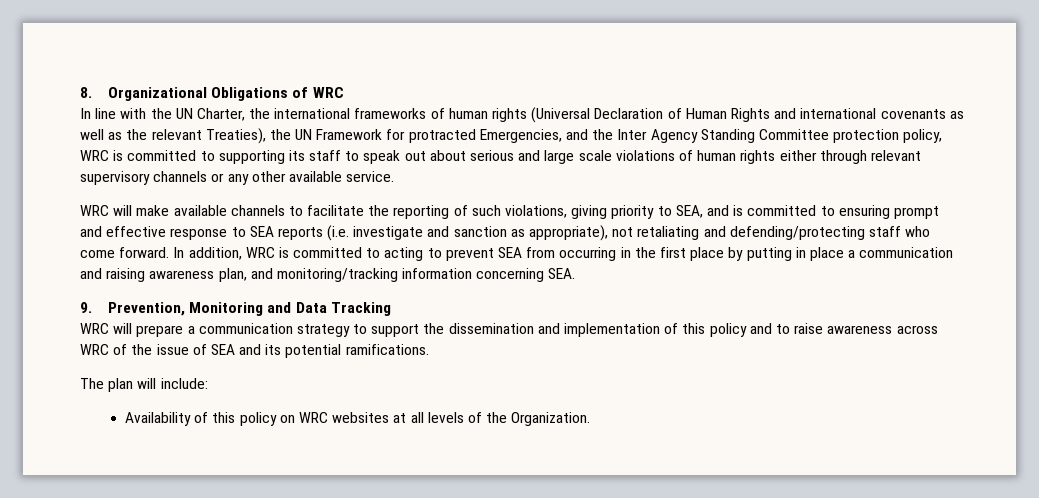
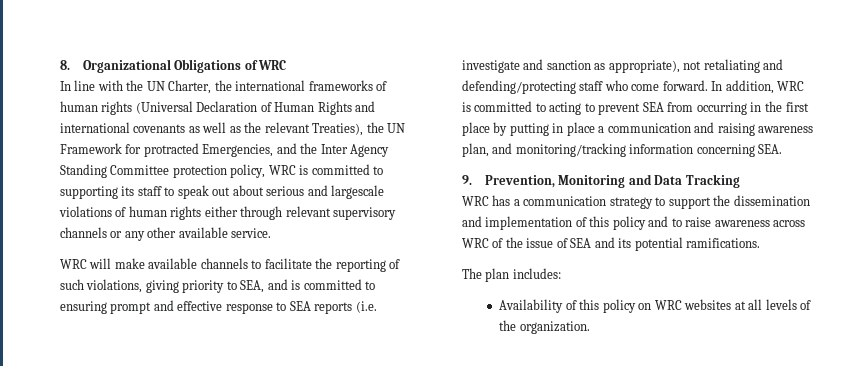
- In line with the UN Charter, the international frameworks of human rights (Universal Declaration of Human Rights and international covenants as well as the relevant Treaties), the UN Framework for protracted Emergencies, and the Inter Agency Standing Committee protection policy, WRC is committed to supporting its staff to speak out about serious and large scale violations of human rights either through relevant supervisory channels or any other available service.
+ In line with the UN Charter, the international frameworks of human rights (Universal Declaration of Human Rights and international covenants as well as the relevant Treaties), the UN Framework for protracted Emergencies, and the Inter Agency Standing Committee protection policy, WRC is committed to supporting its staff to speak out about serious and largescale violations of human rights either through relevant supervisory channels or any other available service.
- WRC will prepare a communication strategy to support the dissemination and implementation of this policy and to raise awareness across WRC of the issue of SEA and its potential ramifications.
+ WRC has a communication strategy to support the dissemination and implementation of this policy and to raise awareness across WRC of the issue of SEA and its potential ramifications.
- The plan will include:
+ The plan includes:
- Availability of this policy on WRC websites at all levels of the Organization.
+ Availability of this policy on WRC websites at all levels of the organization.

